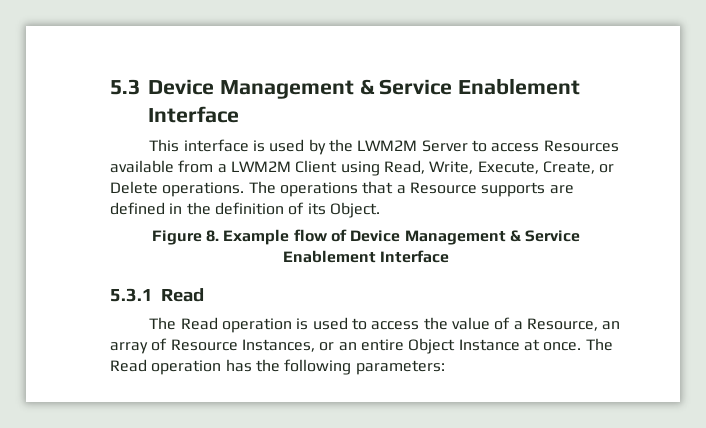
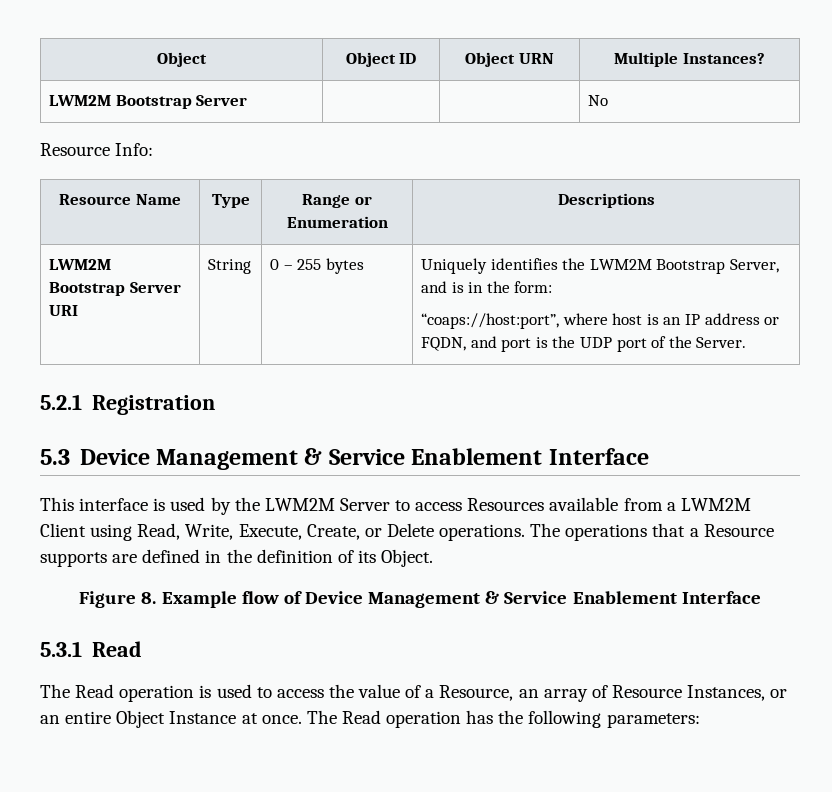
+ Object | Object ID | Object URN | Multiple Instances?
+ LWM2M Bootstrap Server | | | No
+ Resource Info:
+ Resource Name | Type | Range or Enumeration | Descriptions
+ LWM2M Bootstrap Server URI | String | 0 – 255 bytes | Uniquely identifies the LWM2M Bootstrap Server, and is in the form:
+ “coaps://host:port”, where host is an IP address or FQDN, and port is the UDP port of the Server.
+ 5.2.1 Registration

